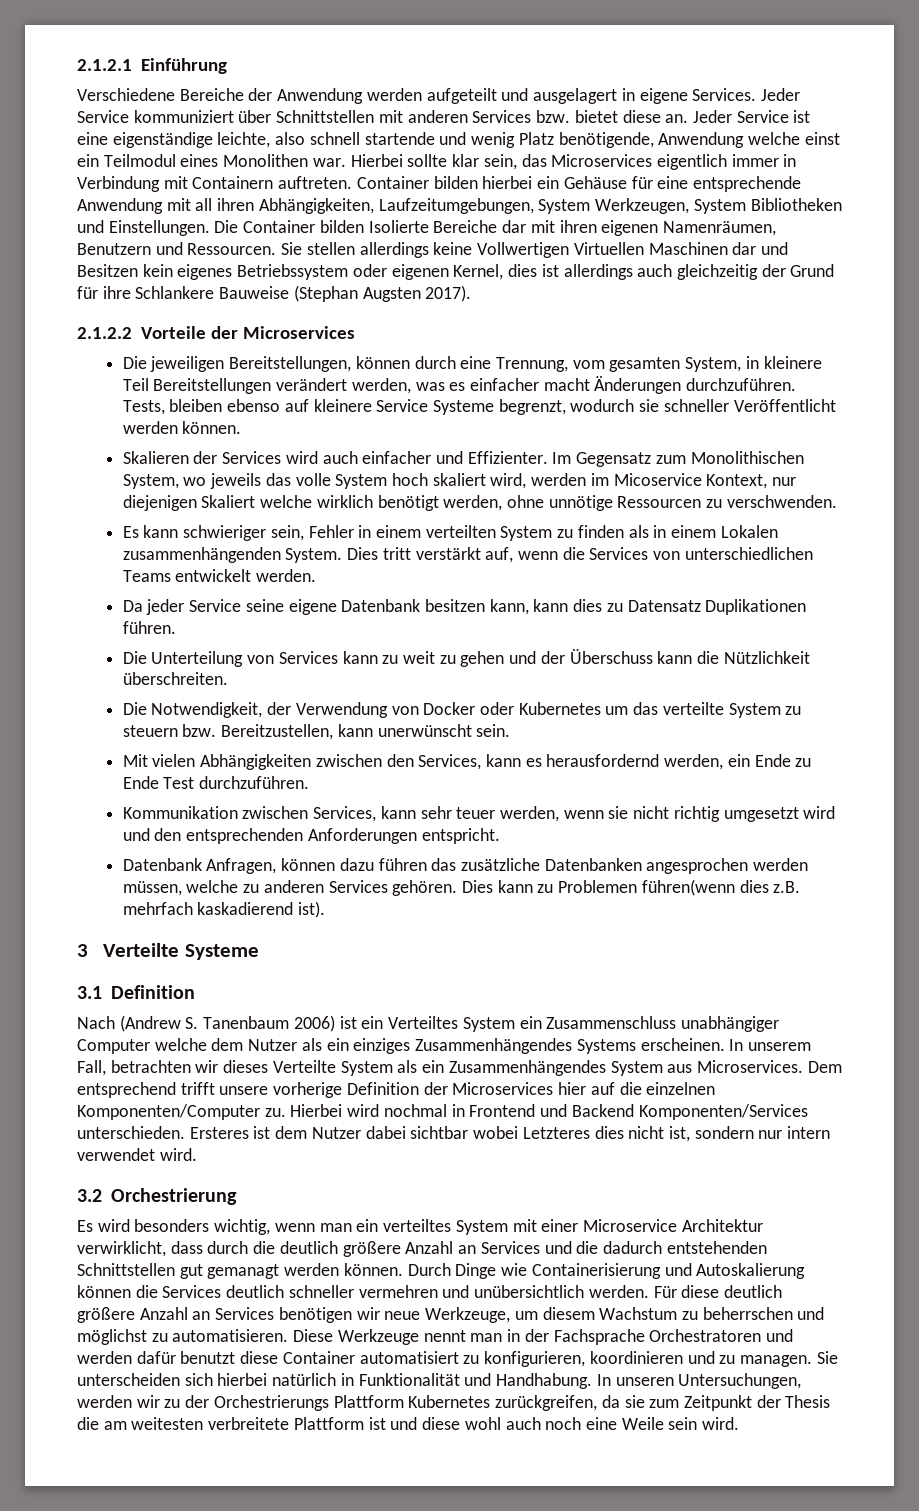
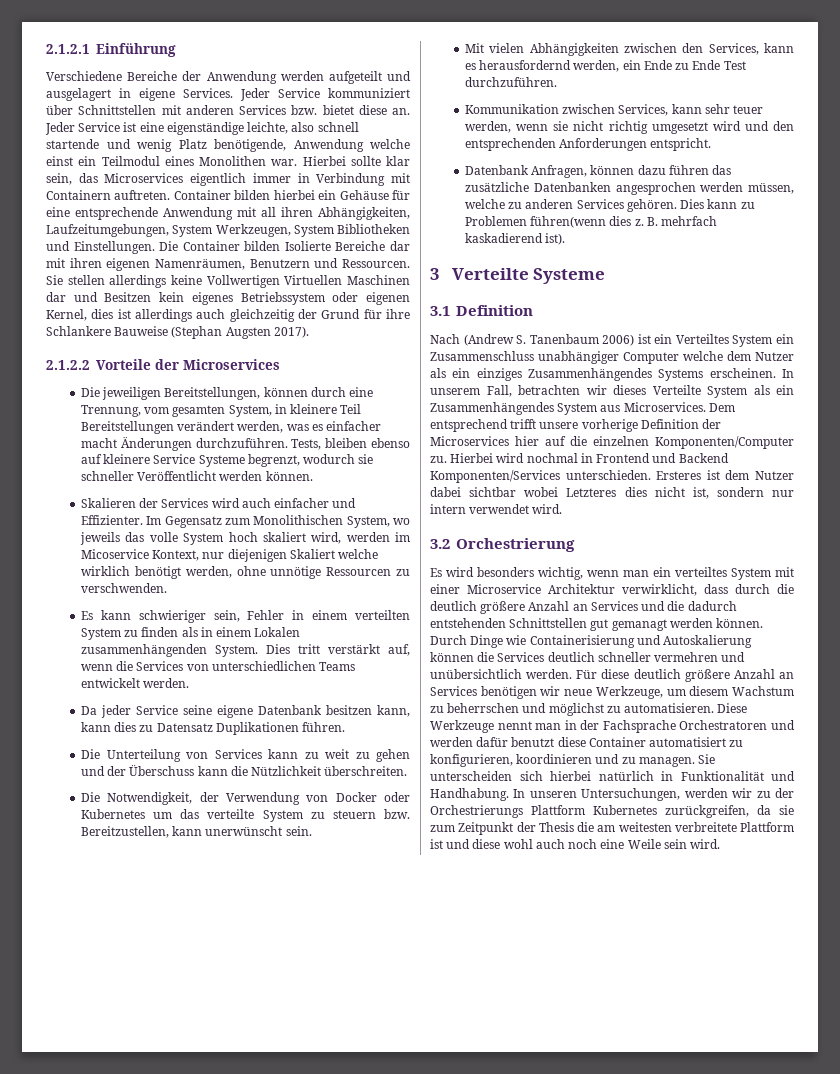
- Dies kann zu Problemen führen(wenn dies z.B. mehrfach kaskadierend ist).
+ Dies kann zu Problemen führen(wenn dies z. B. mehrfach kaskadierend ist).

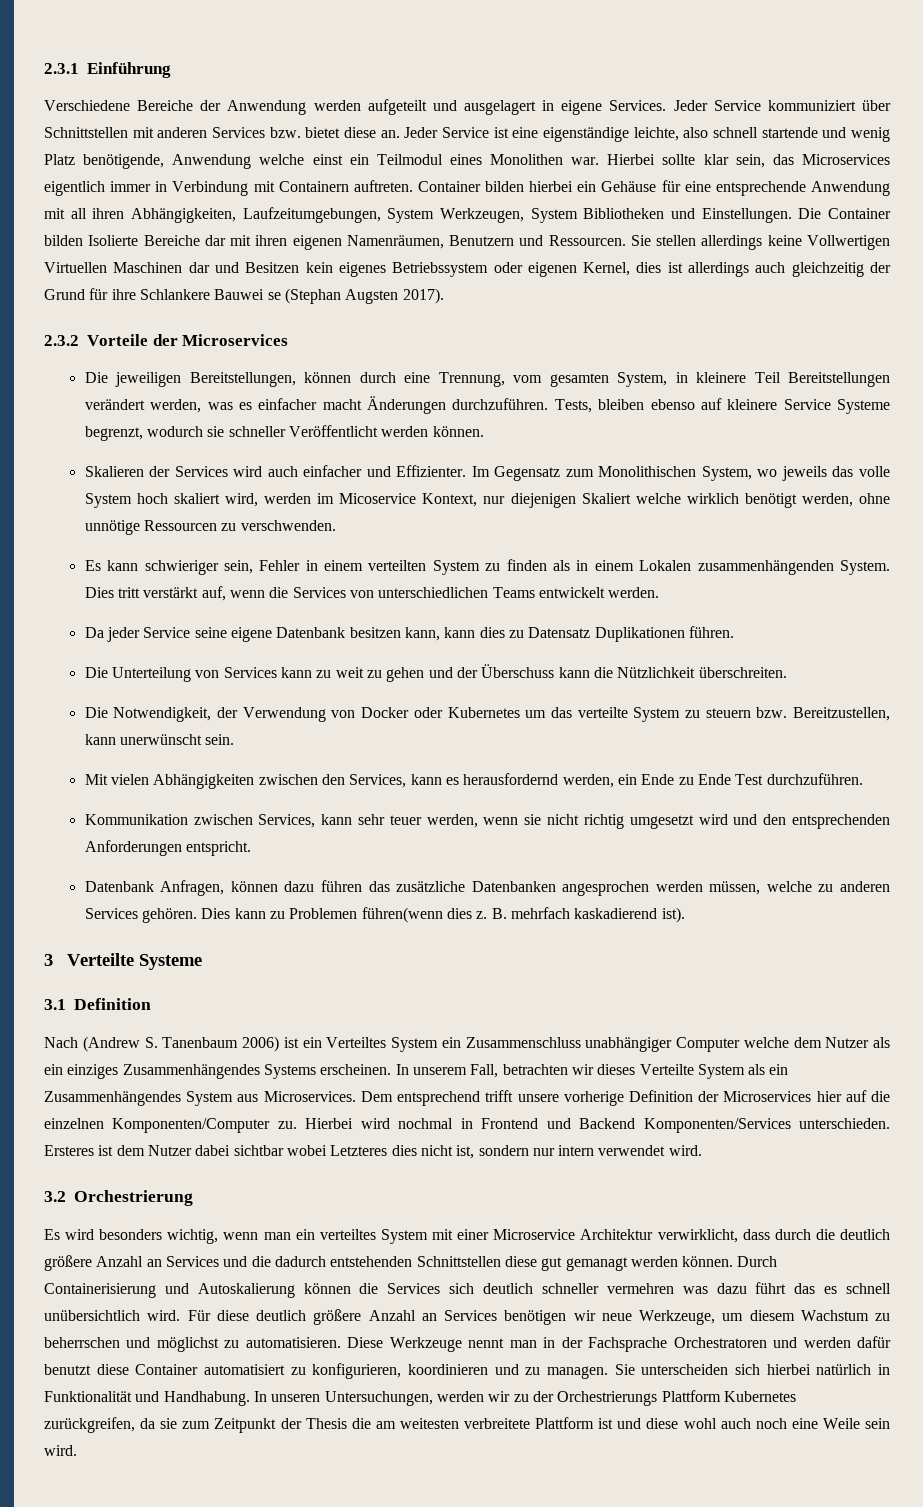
- 2.1.2.1 Einführung
+ 2.3.1 Einführung
- Sie stellen allerdings keine Vollwertigen Virtuellen Maschinen dar und Besitzen kein eigenes Betriebssystem oder eigenen Kernel, dies ist allerdings auch gleichzeitig der Grund für ihre Schlankere Bauweise (Stephan Augsten 2017).
+ Sie stellen allerdings keine Vollwertigen Virtuellen Maschinen dar und Besitzen kein eigenes Betriebssystem oder eigenen Kernel, dies ist allerdings auch gleichzeitig der Grund für ihre Schlankere Bauwei se (Stephan Augsten 2017).
- 2.1.2.2 Vorteile der Microservices
+ 2.3.2 Vorteile der Microservices
- Es wird besonders wichtig, wenn man ein verteiltes System mit einer Microservice Architektur verwirklicht, dass durch die deutlich größere Anzahl an Services und die dadurch entstehenden Schnittstellen gut gemanagt werden können.
+ Es wird besonders wichtig, wenn man ein verteiltes System mit einer Microservice Architektur verwirklicht, dass durch die deutlich größere Anzahl an Services und die dadurch entstehenden Schnittstellen diese gut gemanagt werden können.
- Durch Dinge wie Containerisierung und Autoskalierung können die Services deutlich schneller vermehren und unübersichtlich werden.
+ Durch Containerisierung und Autoskalierung können die Services sich deutlich schneller vermehren was dazu führt das es schnell unübersichtlich wird.

